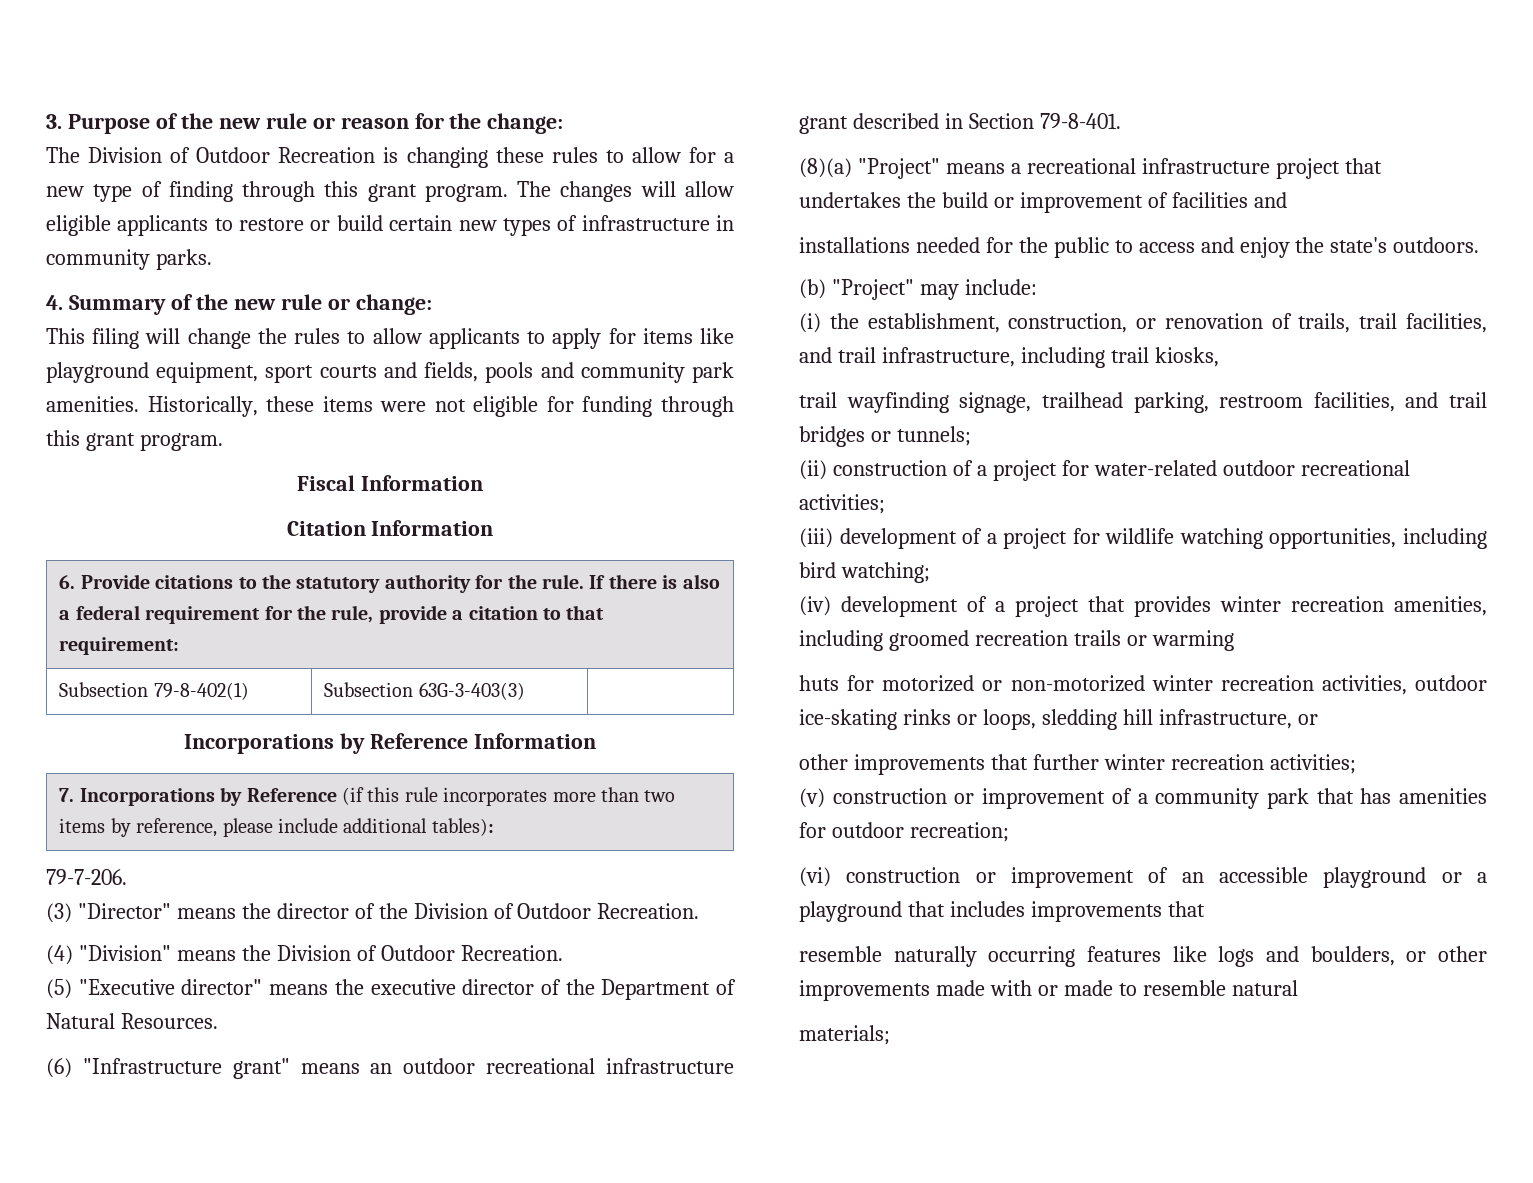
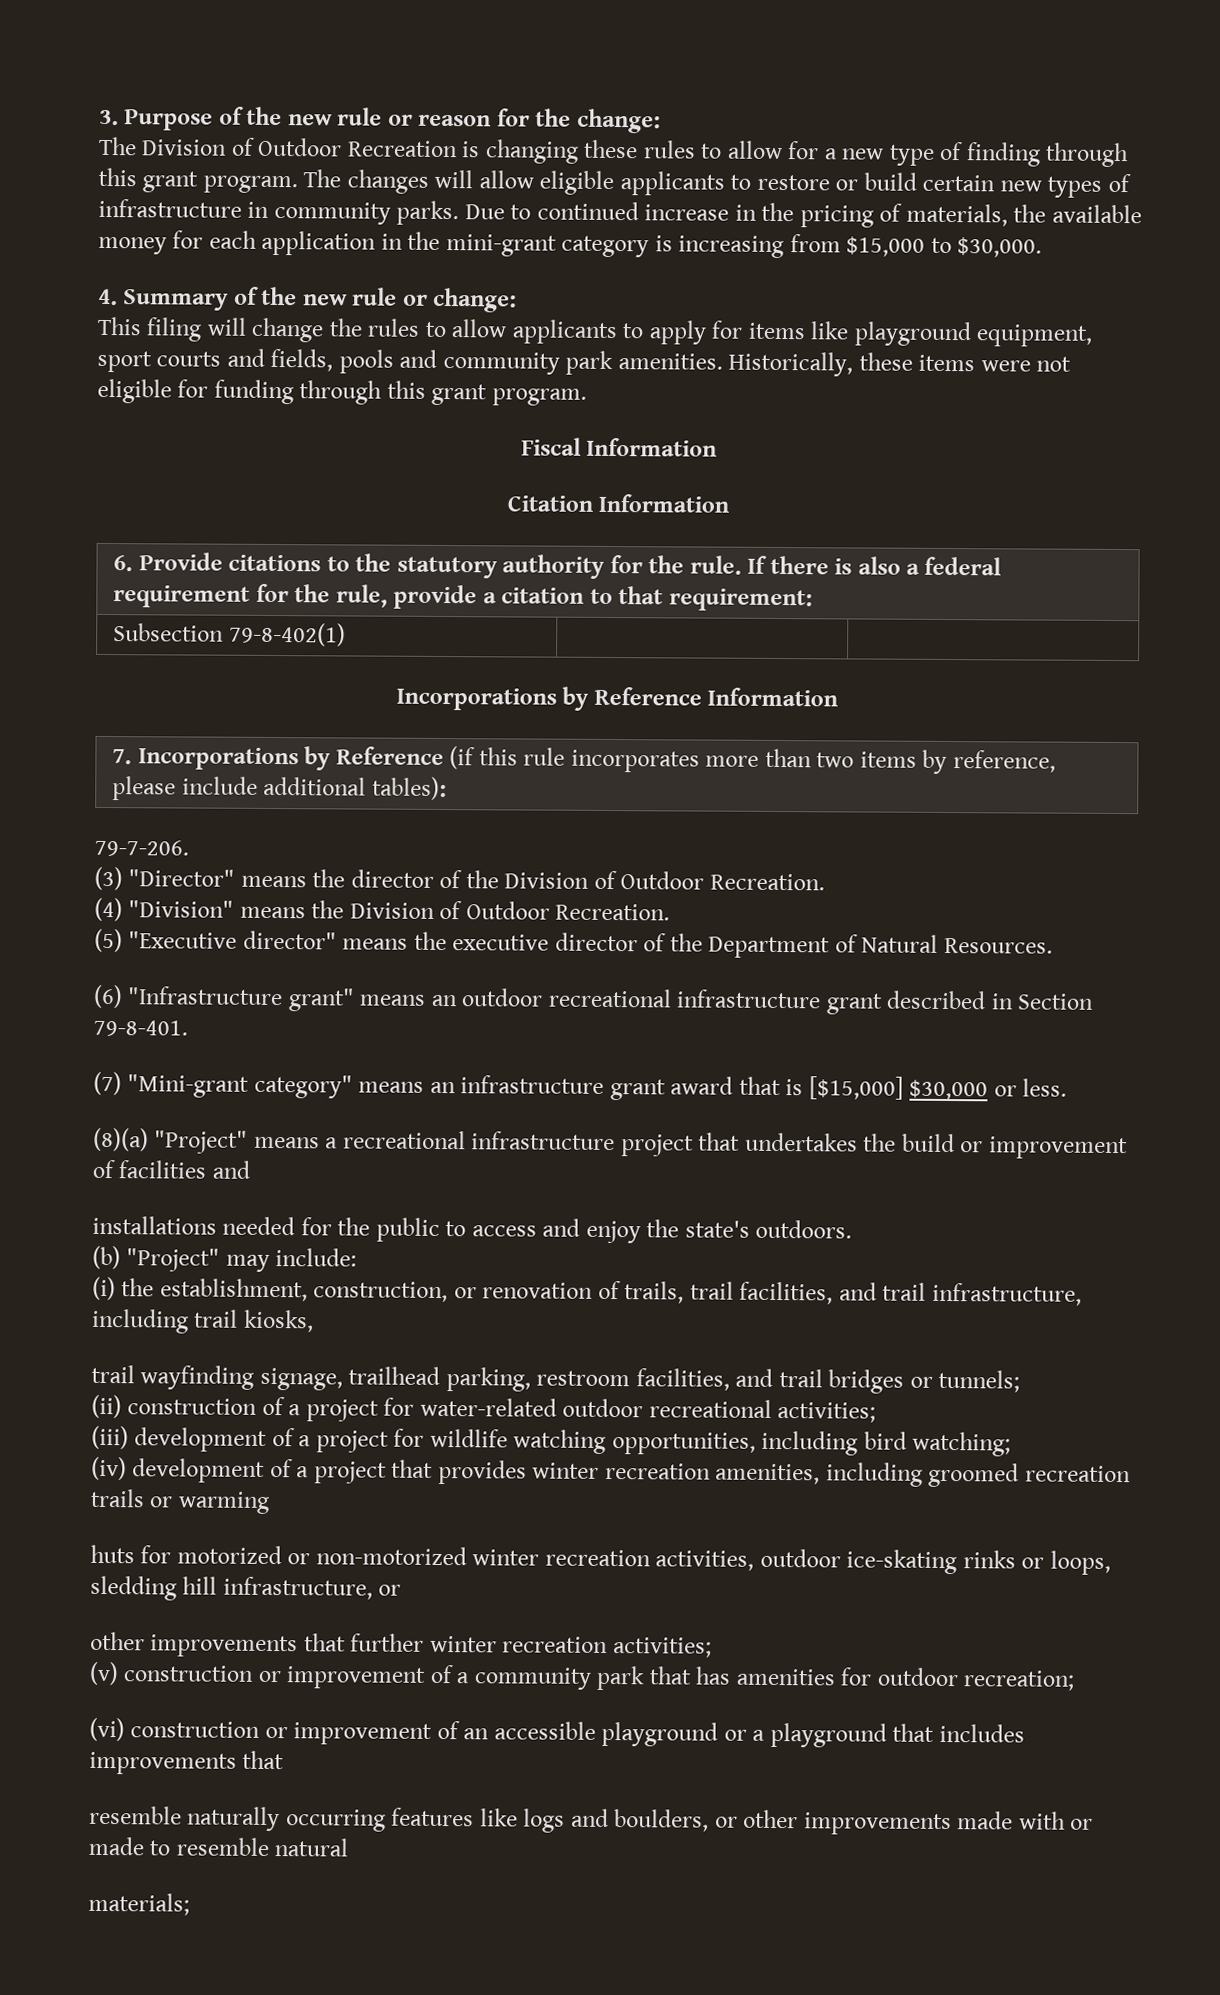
+ Due to continued increase in the pricing of materials, the available money for each application in the mini-grant category is increasing from $15,000 to $30,000.
- Subsection 79-8-402(1) | Subsection 63G-3-403(3) |
+ Subsection 79-8-402(1) | |
+ (7) "Mini-grant category" means an infrastructure grant award that is [$15,000] $30,000 or less.

